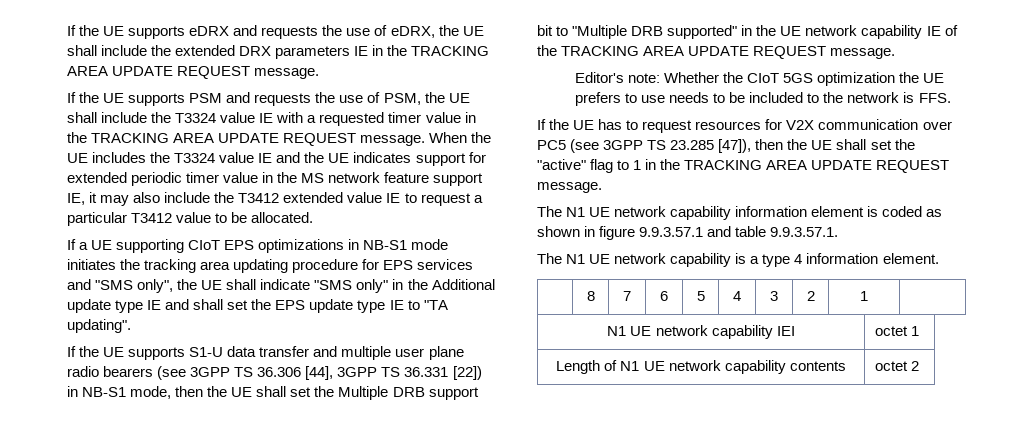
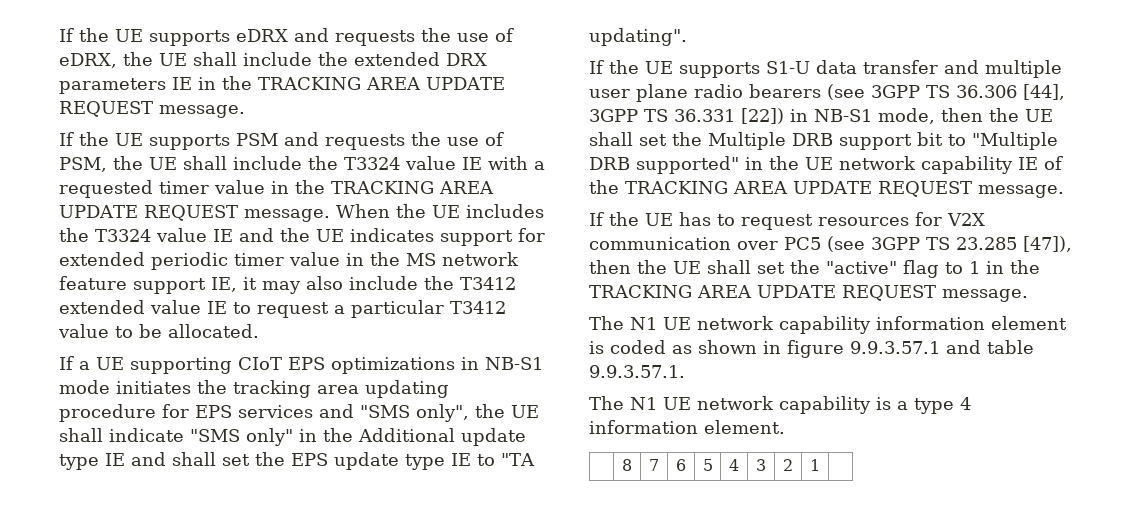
- Editor's note: Whether the CIoT 5GS optimization the UE prefers to use needs to be included to the network is FFS.
- N1 UE network capability IEI | octet 1
- Length of N1 UE network capability contents | octet 2

